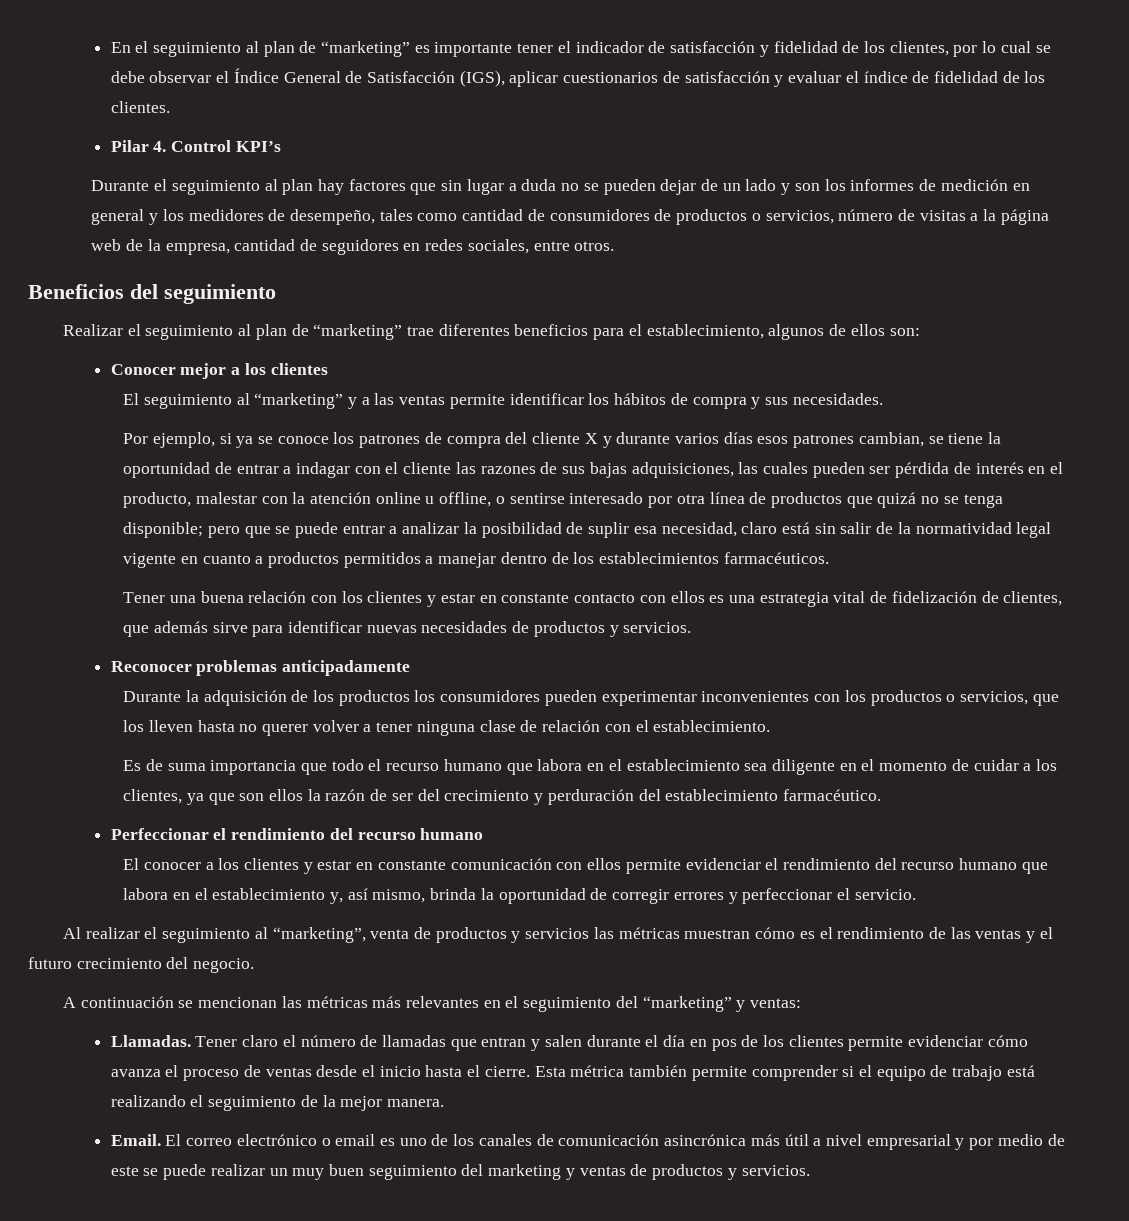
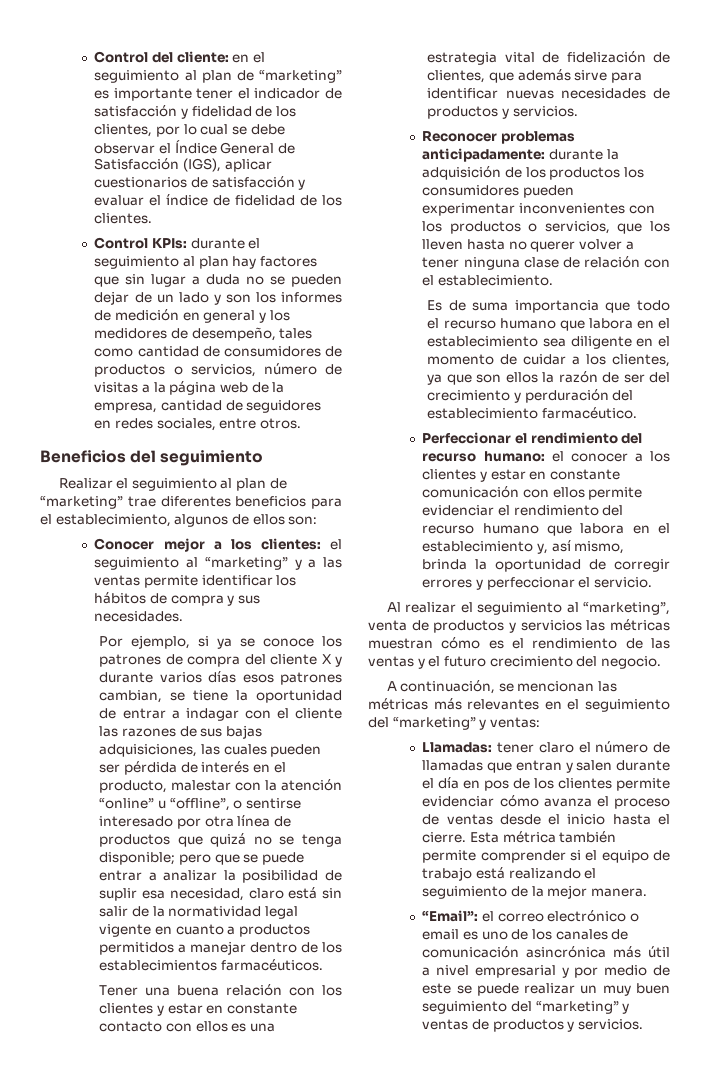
- En el seguimiento al plan de “marketing” es importante tener el indicador de satisfacción y fidelidad de los clientes, por lo cual se debe observar el Índice General de Satisfacción (IGS), aplicar cuestionarios de satisfacción y evaluar el índice de fidelidad de los clientes.
+ Control del cliente: en el seguimiento al plan de “marketing” es importante tener el indicador de satisfacción y fidelidad de los clientes, por lo cual se debe observar el Índice General de Satisfacción (IGS), aplicar cuestionarios de satisfacción y evaluar el índice de fidelidad de los clientes.
- Pilar 4. Control KPI’s
- Durante el seguimiento al plan hay factores que sin lugar a duda no se pueden dejar de un lado y son los informes de medición en general y los medidores de desempeño, tales como cantidad de consumidores de productos o servicios, número de visitas a la página web de la empresa, cantidad de seguidores en redes sociales, entre otros.
+ Control KPIs: durante el seguimiento al plan hay factores que sin lugar a duda no se pueden dejar de un lado y son los informes de medición en general y los medidores de desempeño, tales como cantidad de consumidores de productos o servicios, número de visitas a la página web de la empresa, cantidad de seguidores en redes sociales, entre otros.
- Conocer mejor a los clientes
- El seguimiento al “marketing” y a las ventas permite identificar los hábitos de compra y sus necesidades.
+ Conocer mejor a los clientes: el seguimiento al “marketing” y a las ventas permite identificar los hábitos de compra y sus necesidades.
- Por ejemplo, si ya se conoce los patrones de compra del cliente X y durante varios días esos patrones cambian, se tiene la oportunidad de entrar a indagar con el cliente las razones de sus bajas adquisiciones, las cuales pueden ser pérdida de interés en el producto, malestar con la atención online u offline, o sentirse interesado por otra línea de productos que quizá no se tenga disponible;
+ Por ejemplo, si ya se conoce los patrones de compra del cliente X y durante varios días esos patrones cambian, se tiene la oportunidad de entrar a indagar con el cliente las razones de sus bajas adquisiciones, las cuales pueden ser pérdida de interés en el producto, malestar con la atención “online” u “offline”, o sentirse interesado por otra línea de productos que quizá no se tenga disponible;
- Reconocer problemas anticipadamente
- Durante la adquisición de los productos los consumidores pueden experimentar inconvenientes con los productos o servicios, que los lleven hasta no querer volver a tener ninguna clase de relación con el establecimiento.
+ Reconocer problemas anticipadamente: durante la adquisición de los productos los consumidores pueden experimentar inconvenientes con los productos o servicios, que los lleven hasta no querer volver a tener ninguna clase de relación con el establecimiento.
- Perfeccionar el rendimiento del recurso humano
- El conocer a los clientes y estar en constante comunicación con ellos permite evidenciar el rendimiento del recurso humano que labora en el establecimiento y, así mismo, brinda la oportunidad de corregir errores y perfeccionar el servicio.
+ Perfeccionar el rendimiento del recurso humano: el conocer a los clientes y estar en constante comunicación con ellos permite evidenciar el rendimiento del recurso humano que labora en el establecimiento y, así mismo, brinda la oportunidad de corregir errores y perfeccionar el servicio.
- A continuación se mencionan las métricas más relevantes en el seguimiento del “marketing” y ventas:
+ A continuación, se mencionan las métricas más relevantes en el seguimiento del “marketing” y ventas:
- Llamadas. Tener claro el número de llamadas que entran y salen durante el día en pos de los clientes permite evidenciar cómo avanza el proceso de ventas desde el inicio hasta el cierre.
+ Llamadas: tener claro el número de llamadas que entran y salen durante el día en pos de los clientes permite evidenciar cómo avanza el proceso de ventas desde el inicio hasta el cierre.
- Email. El correo electrónico o email es uno de los canales de comunicación asincrónica más útil a nivel empresarial y por medio de este se puede realizar un muy buen seguimiento del marketing y ventas de productos y servicios.
+ “Email”: el correo electrónico o email es uno de los canales de comunicación asincrónica más útil a nivel empresarial y por medio de este se puede realizar un muy buen seguimiento del “marketing” y ventas de productos y servicios.

